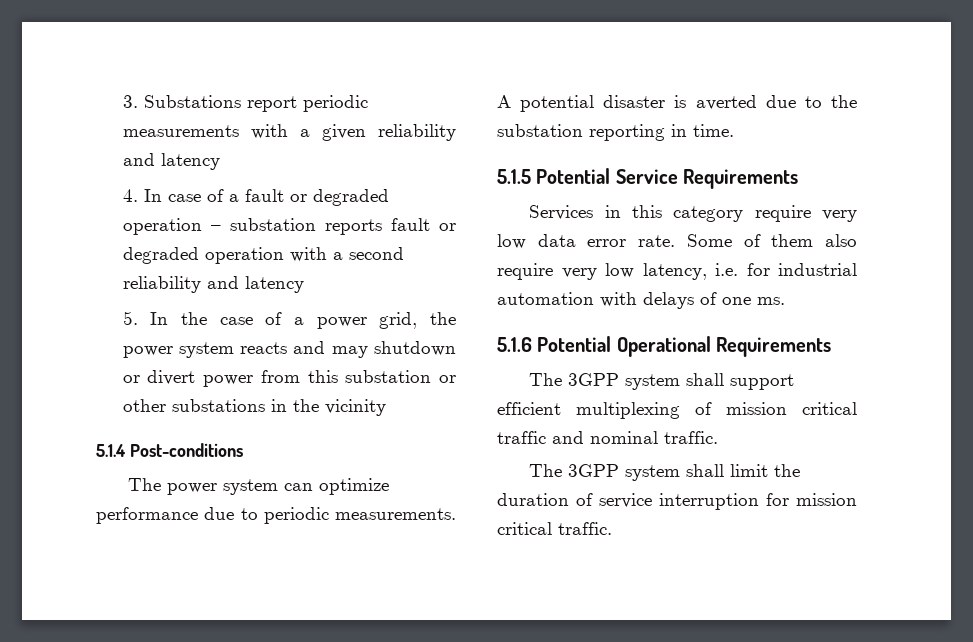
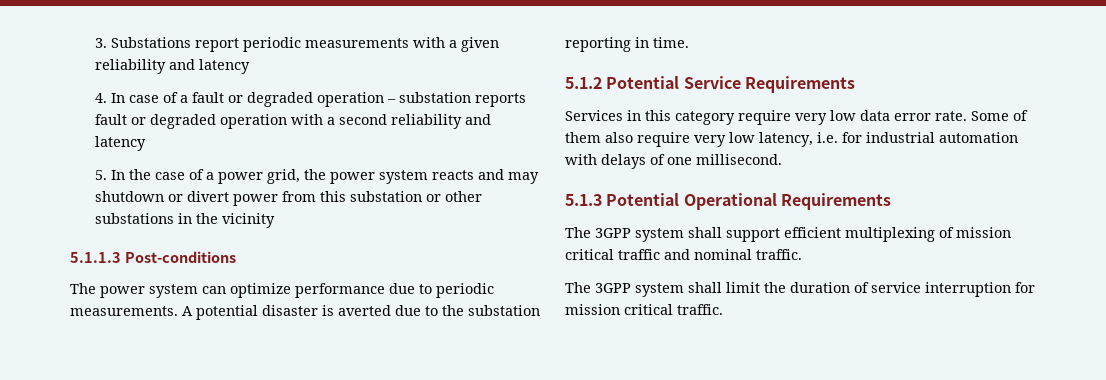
- 5.1.4 Post-conditions
+ 5.1.1.3 Post-conditions
- 5.1.5 Potential Service Requirements
+ 5.1.2 Potential Service Requirements
- Some of them also require very low latency, i.e. for industrial automation with delays of one ms.
- 5.1.6 Potential Operational Requirements
+ Some of them also require very low latency, i.e. for industrial automation with delays of one millisecond.
+ 5.1.3 Potential Operational Requirements

